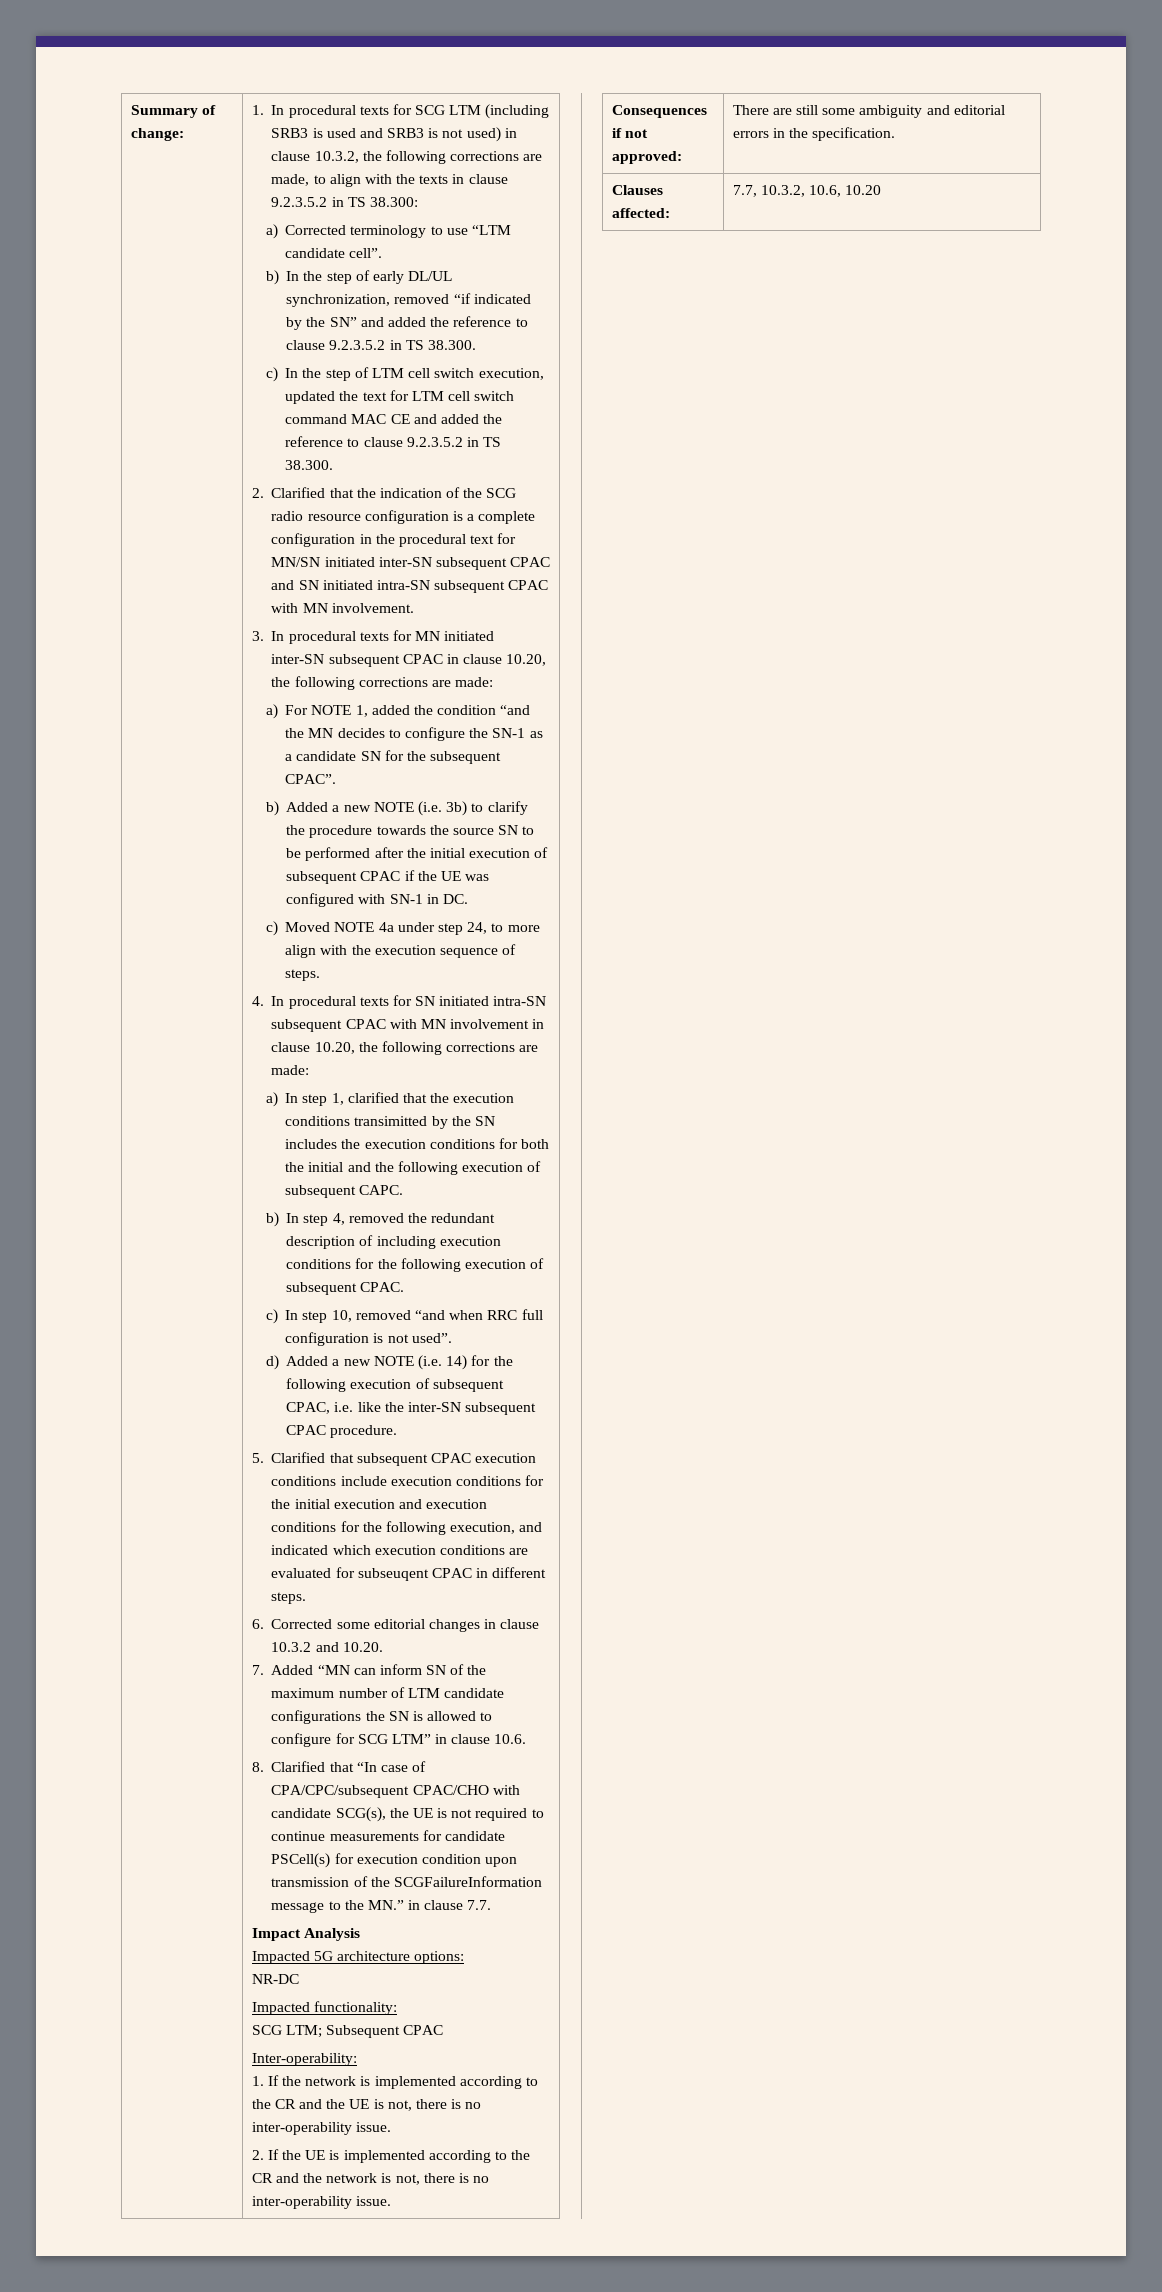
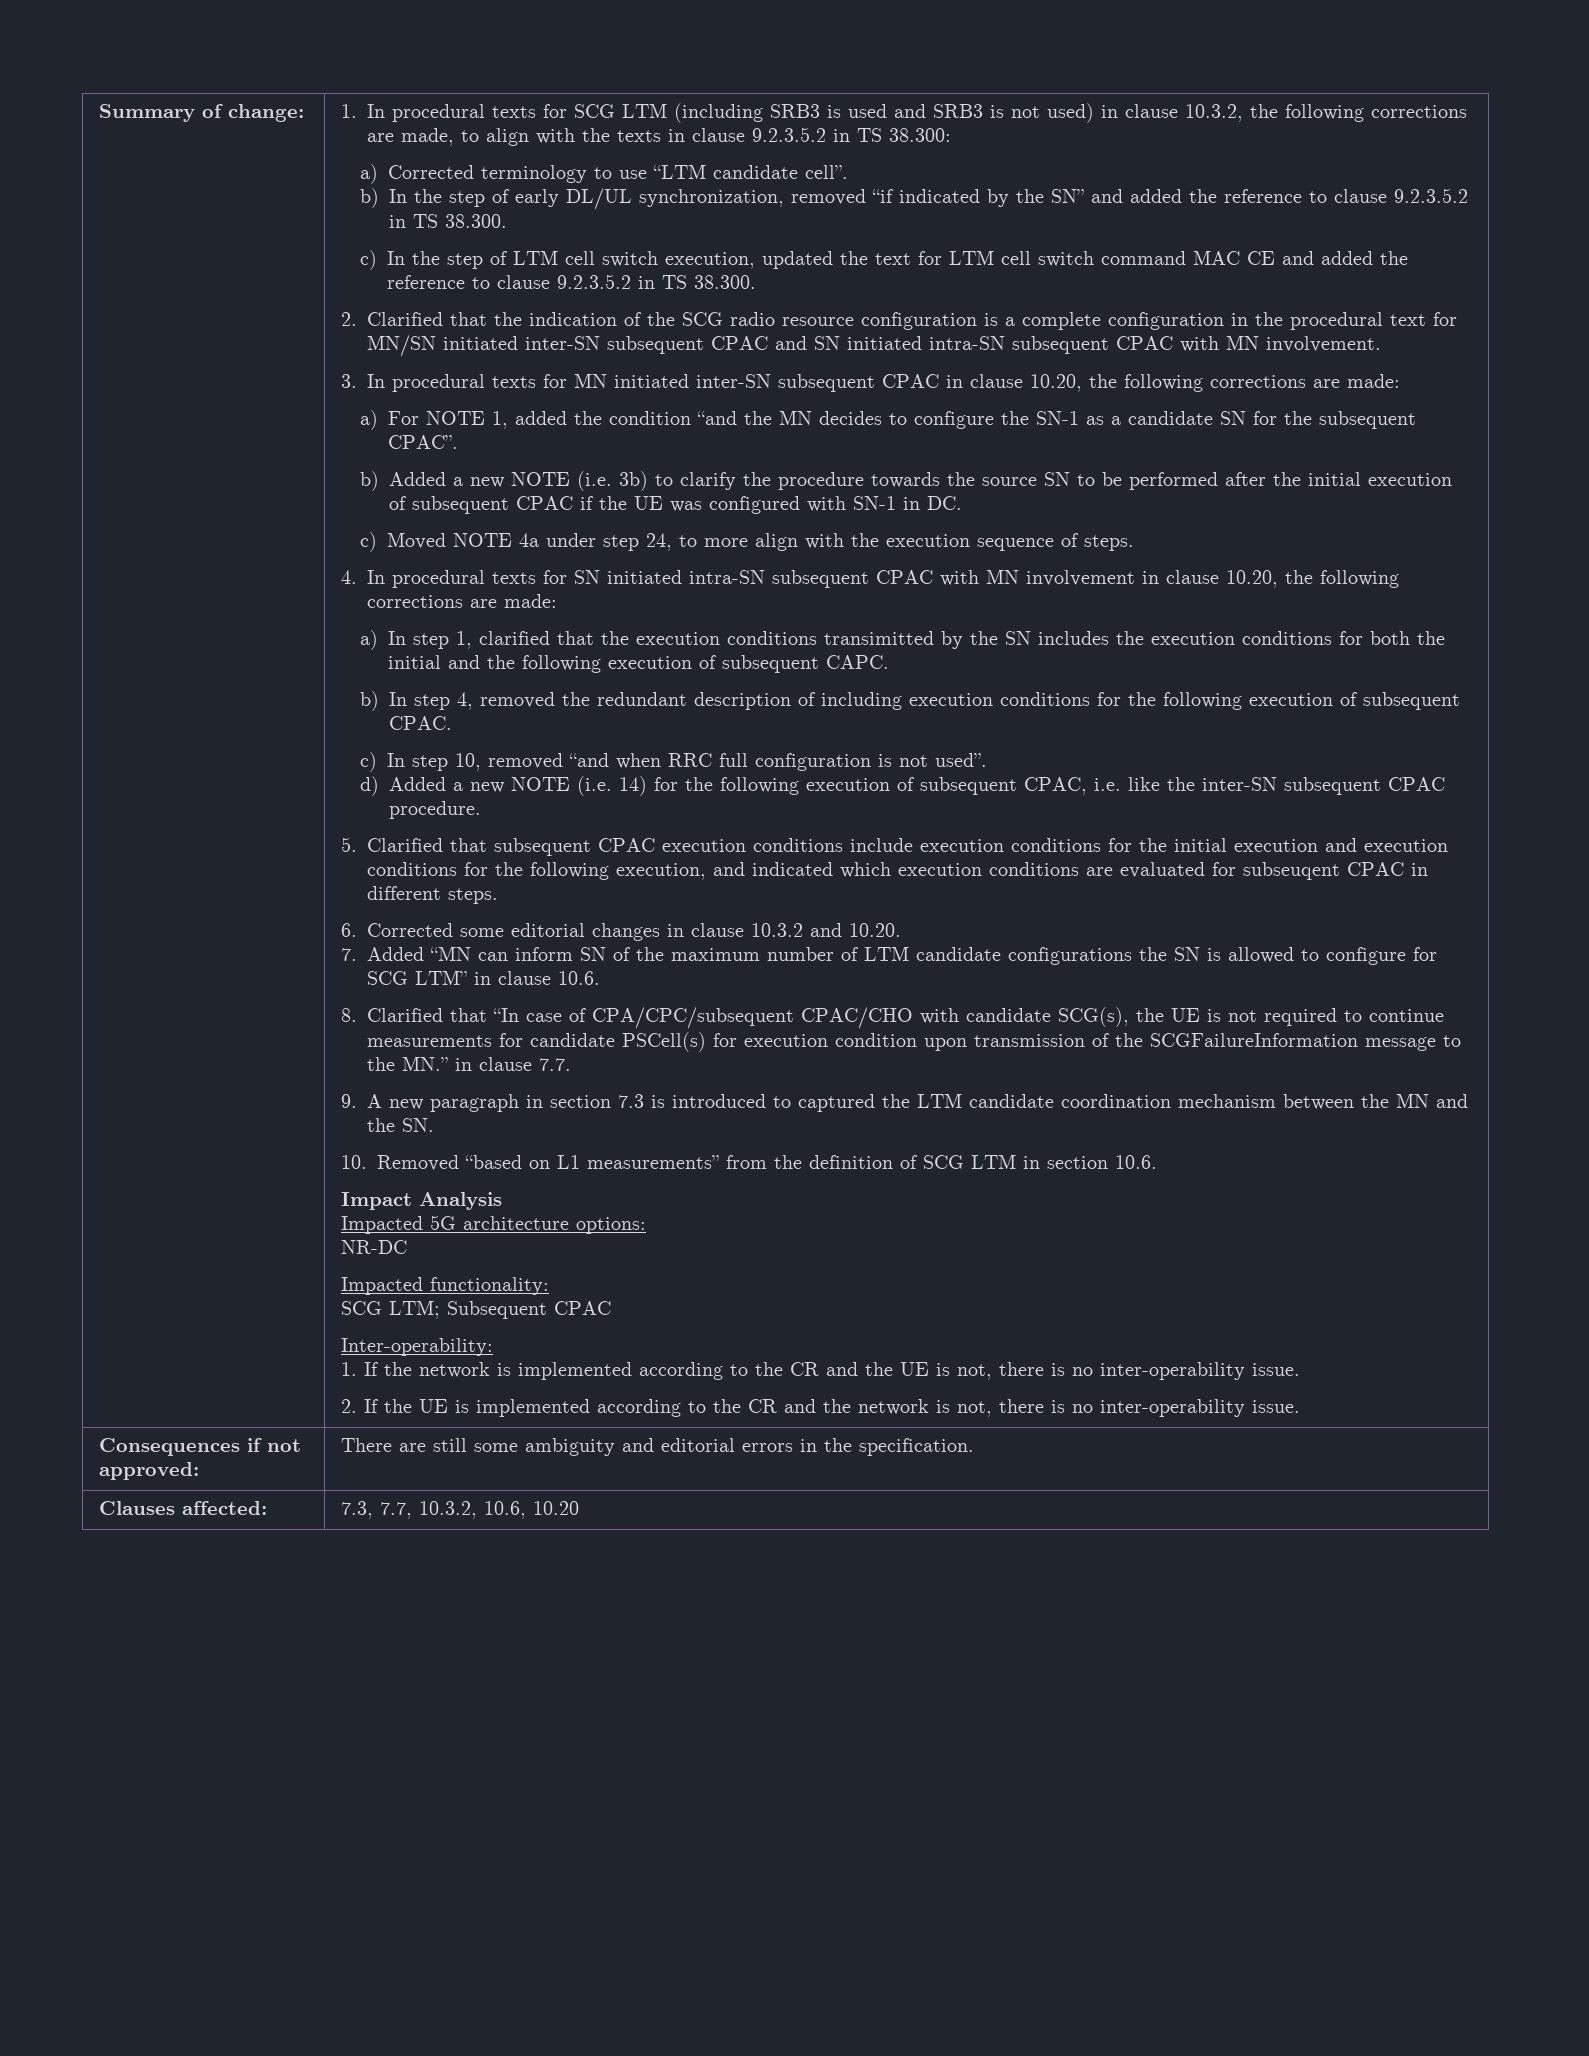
+ 9. A new paragraph in section 7.3 is introduced to captured the LTM candidate coordination mechanism between the MN and the SN.
+ 10. Removed “based on L1 measurements” from the definition of SCG LTM in section 10.6.
- Clauses affected: | 7.7, 10.3.2, 10.6, 10.20
+ Clauses affected: | 7.3, 7.7, 10.3.2, 10.6, 10.20

